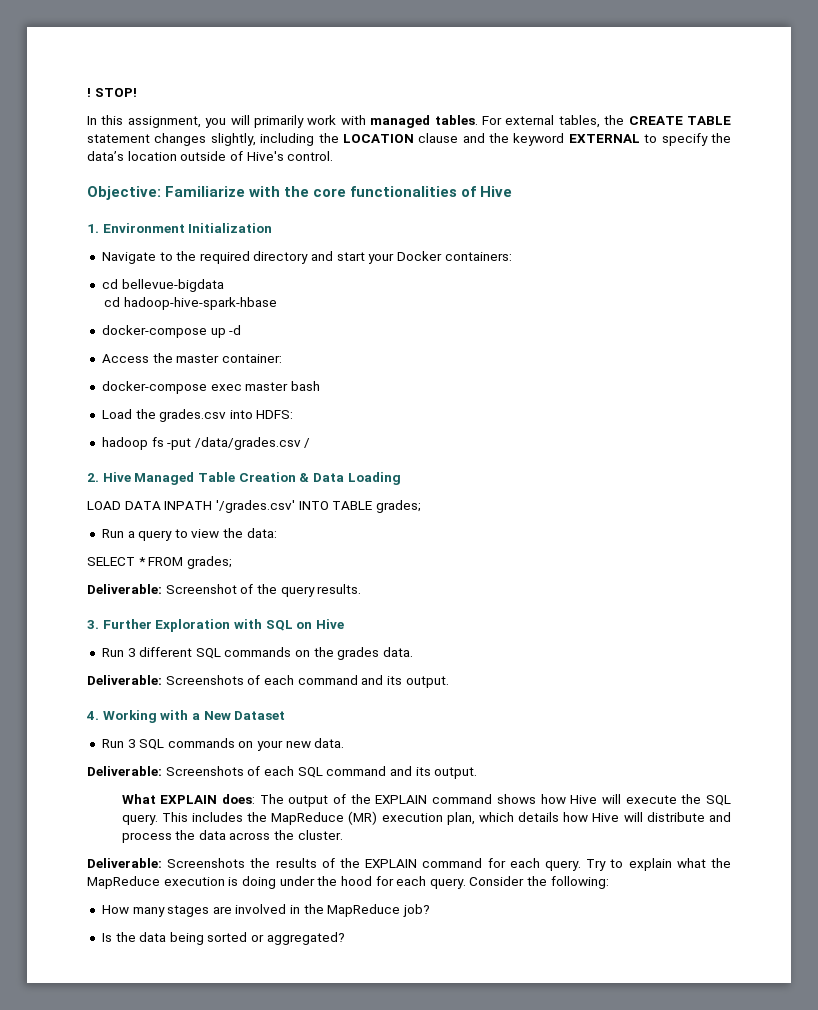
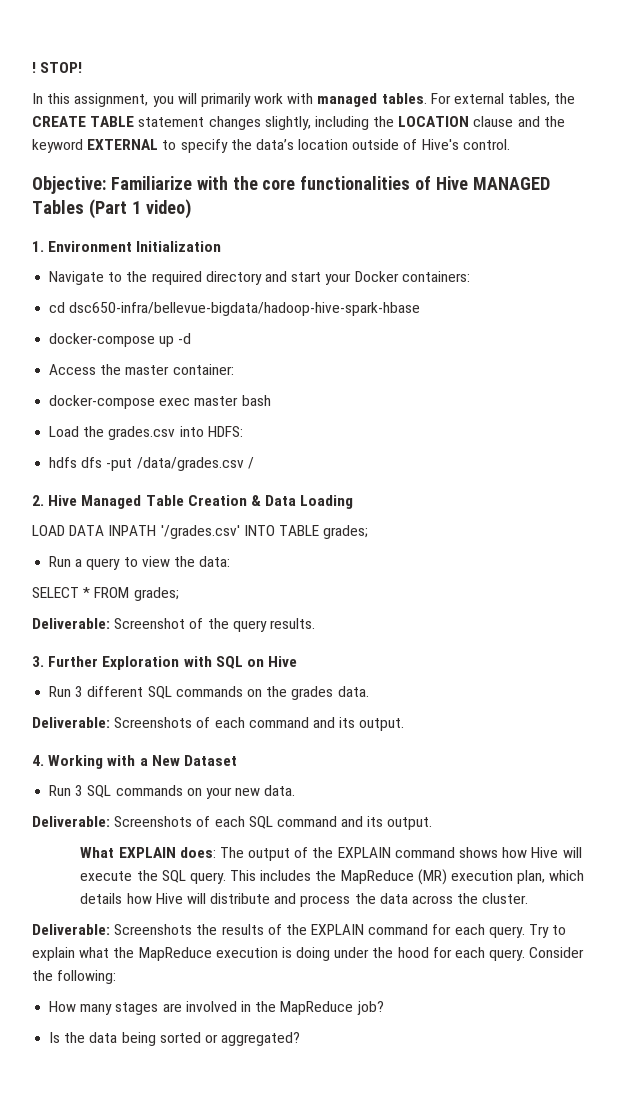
- Objective: Familiarize with the core functionalities of Hive
+ Objective: Familiarize with the core functionalities of Hive MANAGED Tables (Part 1 video)
- cd bellevue-bigdata
- cd hadoop-hive-spark-hbase
+ cd dsc650-infra/bellevue-bigdata/hadoop-hive-spark-hbase
- hadoop fs -put /data/grades.csv /
+ hdfs dfs -put /data/grades.csv /

